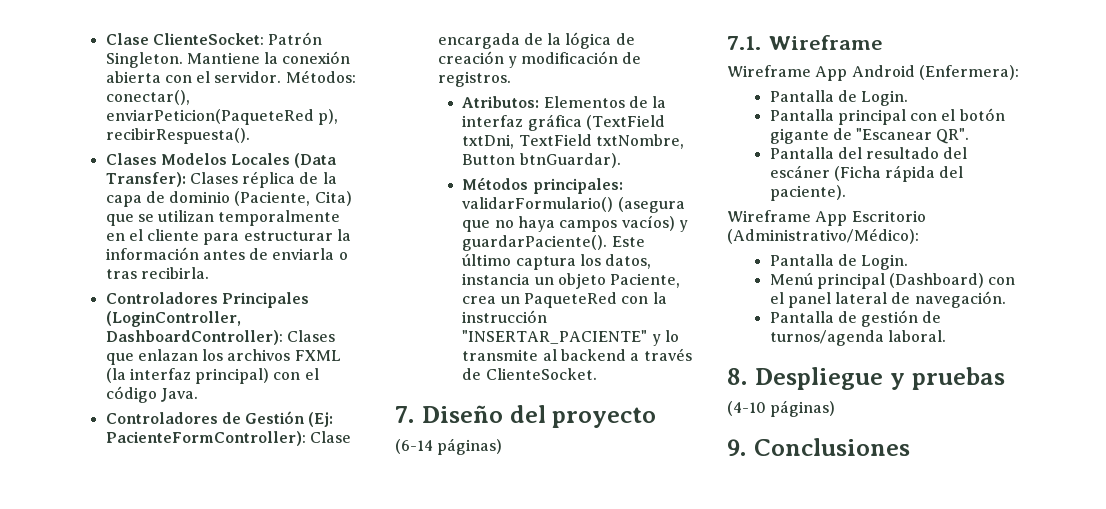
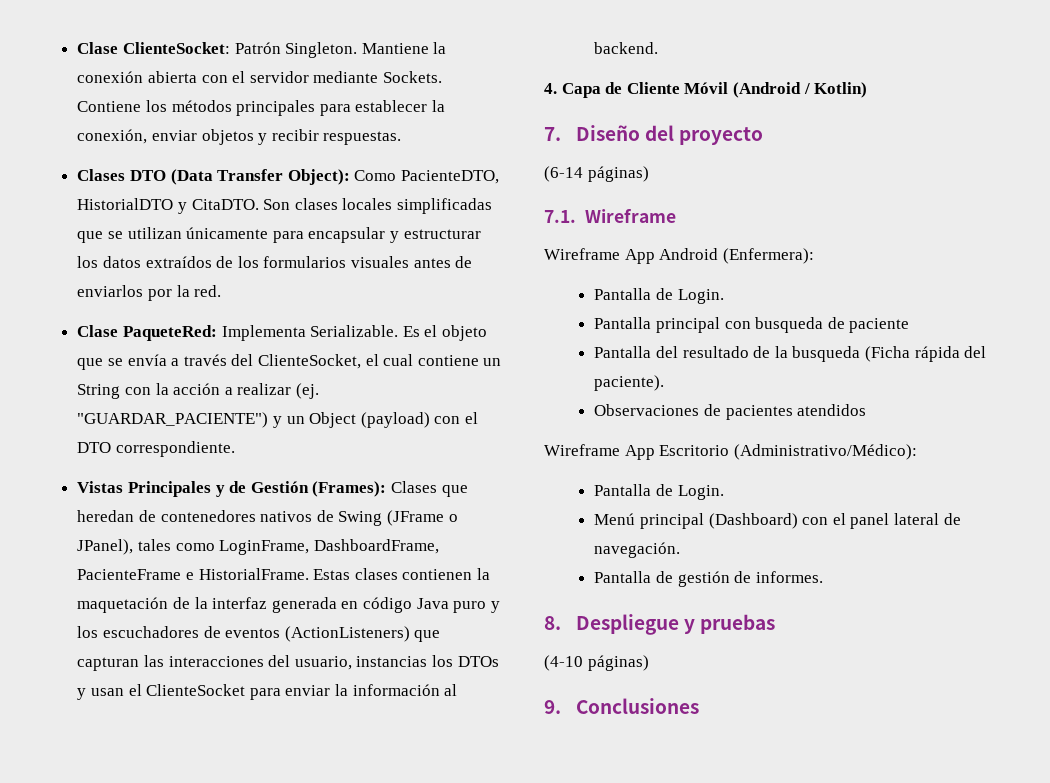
- Mantiene la conexión abierta con el servidor. Métodos: conectar(), enviarPeticion(PaqueteRed p), recibirRespuesta().
- Clases Modelos Locales (Data Transfer): Clases réplica de la capa de dominio (Paciente, Cita) que se utilizan temporalmente en el cliente para estructurar la información antes de enviarla o tras recibirla.
- Controladores Principales (LoginController, DashboardController): Clases que enlazan los archivos FXML (la interfaz principal) con el código Java.
- Controladores de Gestión (Ej: PacienteFormController): Clase encargada de la lógica de creación y modificación de registros.
- Atributos: Elementos de la interfaz gráfica (TextField txtDni, TextField txtNombre, Button btnGuardar).
- Métodos principales: validarFormulario() (asegura que no haya campos vacíos) y guardarPaciente(). Este último captura los datos, instancia un objeto Paciente, crea un PaqueteRed con la instrucción "INSERTAR_PACIENTE" y lo transmite al backend a través de ClienteSocket.
+ Mantiene la conexión abierta con el servidor mediante Sockets. Contiene los métodos principales para establecer la conexión, enviar objetos y recibir respuestas.
+ Clases DTO (Data Transfer Object): Como PacienteDTO, HistorialDTO y CitaDTO. Son clases locales simplificadas que se utilizan únicamente para encapsular y estructurar los datos extraídos de los formularios visuales antes de enviarlos por la red.
+ Clase PaqueteRed: Implementa Serializable. Es el objeto que se envía a través del ClienteSocket, el cual contiene un String con la acción a realizar (ej. "GUARDAR_PACIENTE") y un Object (payload) con el DTO correspondiente.
+ Vistas Principales y de Gestión (Frames): Clases que heredan de contenedores nativos de Swing (JFrame o JPanel), tales como LoginFrame, DashboardFrame, PacienteFrame e HistorialFrame. Estas clases contienen la maquetación de la interfaz generada en código Java puro y los escuchadores de eventos (ActionListeners) que capturan las interacciones del usuario, instancias los DTOs y usan el ClienteSocket para enviar la información al backend.
+ 4. Capa de Cliente Móvil (Android / Kotlin)
- Pantalla principal con el botón gigante de "Escanear QR".
+ Pantalla principal con busqueda de paciente
- Pantalla del resultado del escáner (Ficha rápida del paciente).
+ Pantalla del resultado de la busqueda (Ficha rápida del paciente).
+ Observaciones de pacientes atendidos
- Pantalla de gestión de turnos/agenda laboral.
+ Pantalla de gestión de informes.

